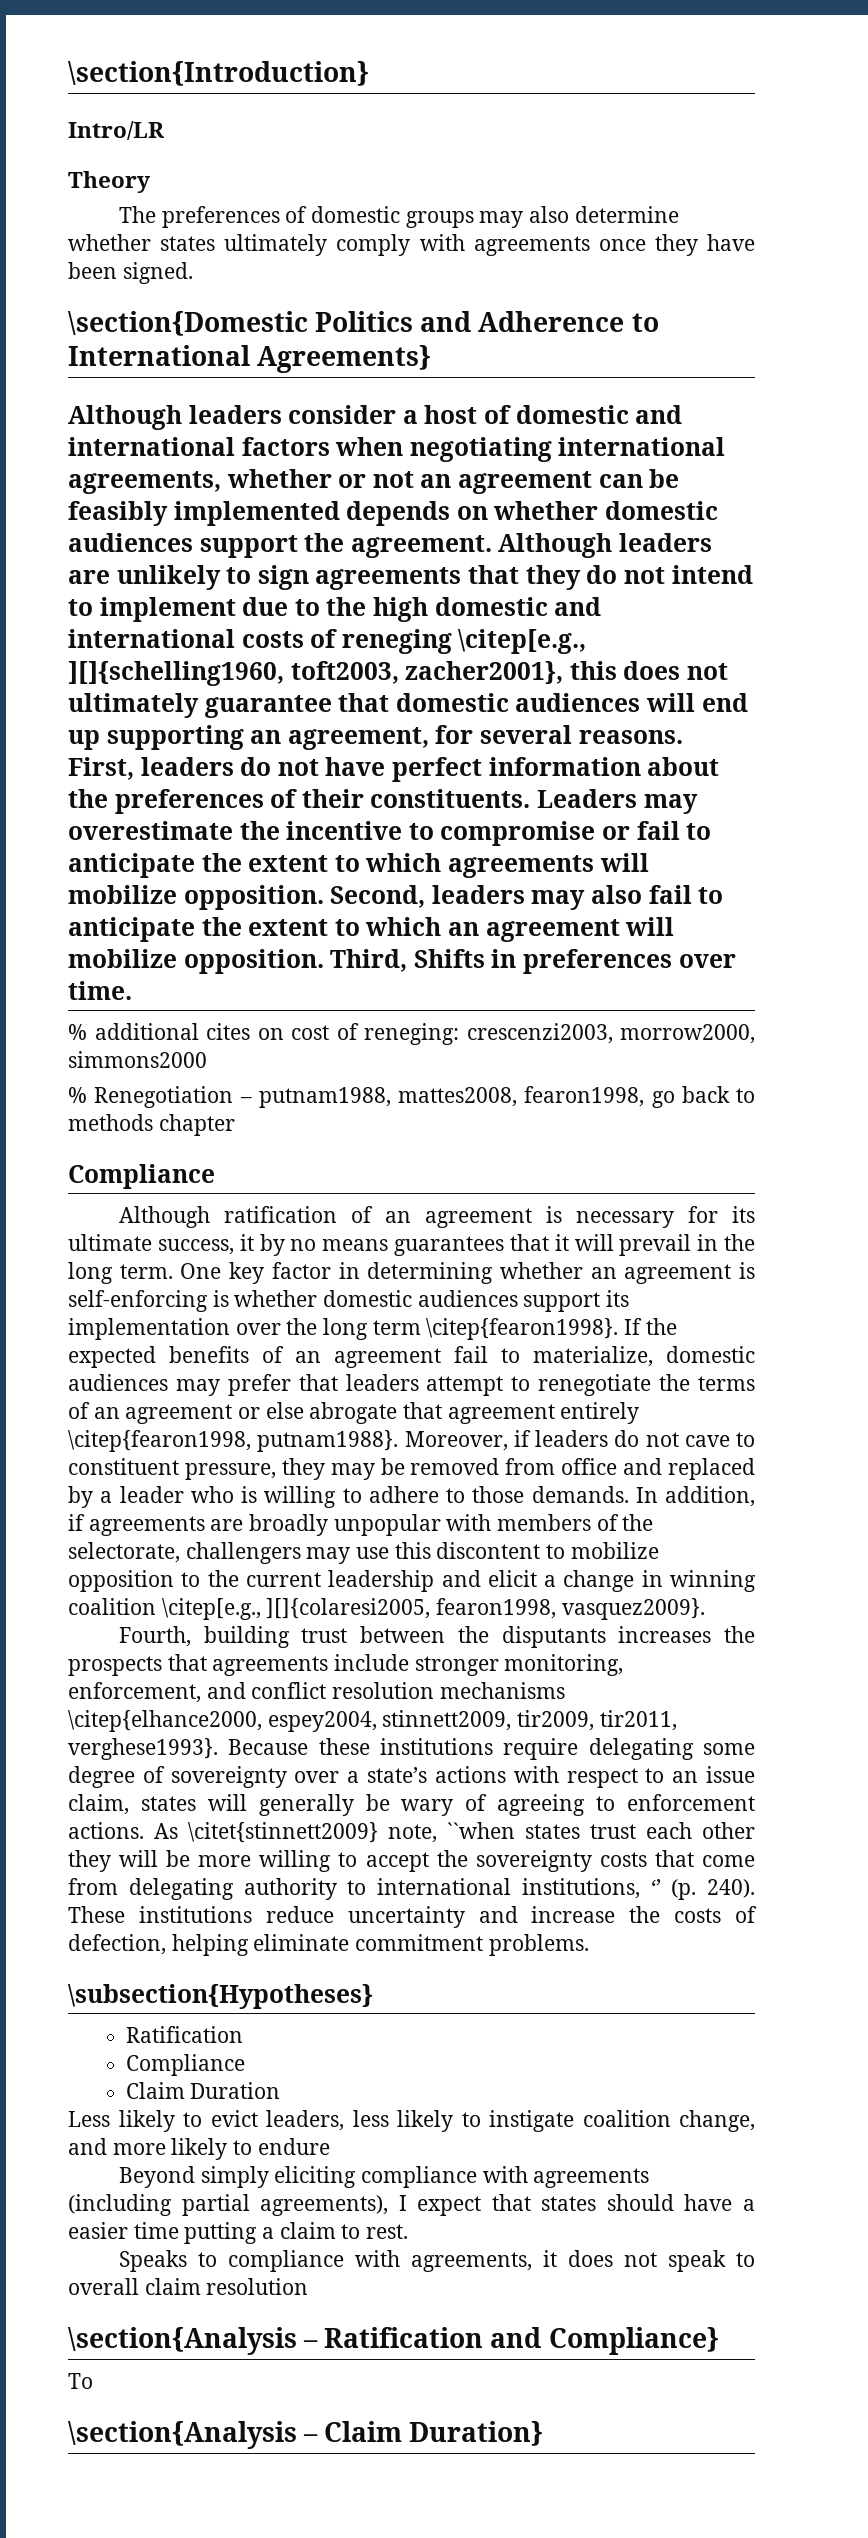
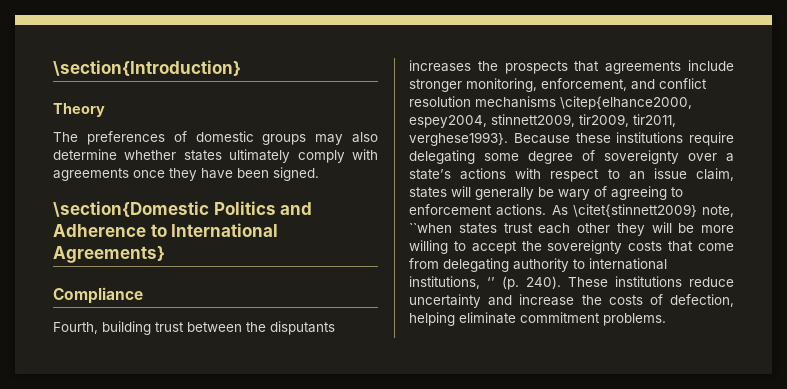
- Intro/LR
- Although leaders consider a host of domestic and international factors when negotiating international agreements, whether or not an agreement can be feasibly implemented depends on whether domestic audiences support the agreement. Although leaders are unlikely to sign agreements that they do not intend to implement due to the high domestic and international costs of reneging \citep[e.g., ][]{schelling1960, toft2003, zacher2001}, this does not ultimately guarantee that domestic audiences will end up supporting an agreement, for several reasons. First, leaders do not have perfect information about the preferences of their constituents. Leaders may overestimate the incentive to compromise or fail to anticipate the extent to which agreements will mobilize opposition. Second, leaders may also fail to anticipate the extent to which an agreement will mobilize opposition. Third, Shifts in preferences over time.
- % additional cites on cost of reneging: crescenzi2003, morrow2000, simmons2000
- % Renegotiation – putnam1988, mattes2008, fearon1998, go back to methods chapter
  Compliance
- Although ratification of an agreement is necessary for its ultimate success, it by no means guarantees that it will prevail in the long term. One key factor in determining whether an agreement is self-enforcing is whether domestic audiences support its implementation over the long term \citep{fearon1998}. If the expected benefits of an agreement fail to materialize, domestic audiences may prefer that leaders attempt to renegotiate the terms of an agreement or else abrogate that agreement entirely \citep{fearon1998, putnam1988}. Moreover, if leaders do not cave to constituent pressure, they may be removed from office and replaced by a leader who is willing to adhere to those demands. In addition, if agreements are broadly unpopular with members of the selectorate, challengers may use this discontent to mobilize opposition to the current leadership and elicit a change in winning coalition \citep[e.g., ][]{colaresi2005, fearon1998, vasquez2009}.
- \subsection{Hypotheses}
- Ratification
- Compliance
- Claim Duration
- Less likely to evict leaders, less likely to instigate coalition change, and more likely to endure
- Beyond simply eliciting compliance with agreements (including partial agreements), I expect that states should have a easier time putting a claim to rest.
- Speaks to compliance with agreements, it does not speak to overall claim resolution
- \section{Analysis – Ratification and Compliance}
- To
- \section{Analysis – Claim Duration}

